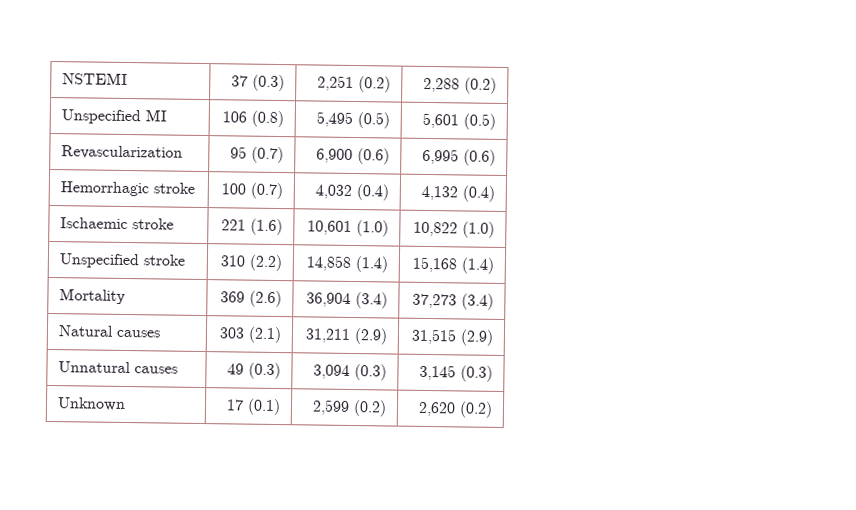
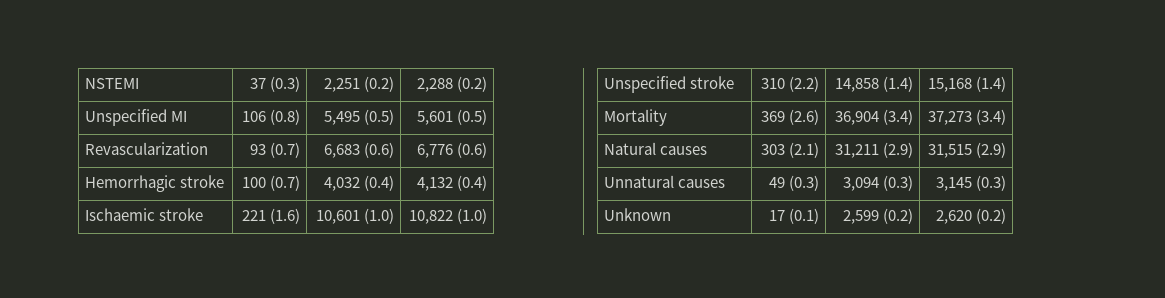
- Revascularization | 95 (0.7) | 6,900 (0.6) | 6,995 (0.6)
+ Revascularization | 93 (0.7) | 6,683 (0.6) | 6,776 (0.6)

